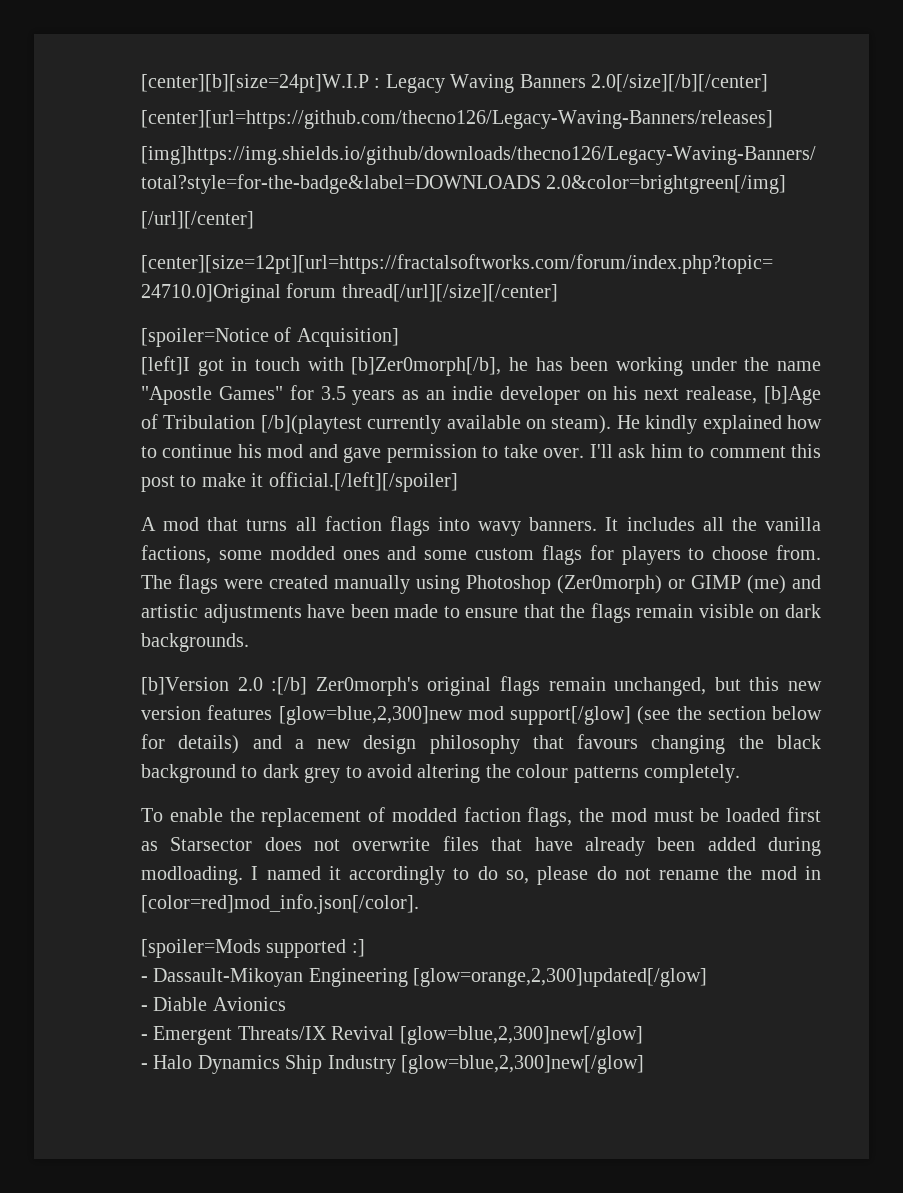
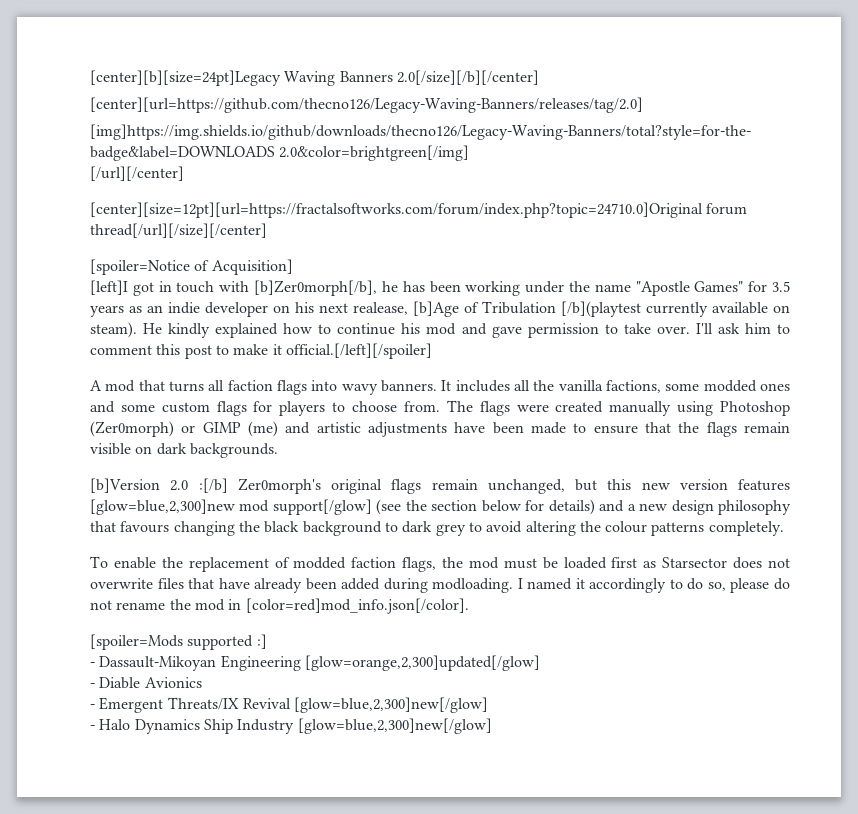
- [center][b][size=24pt]W.I.P : Legacy Waving Banners 2.0[/size][/b][/center]
+ [center][b][size=24pt]Legacy Waving Banners 2.0[/size][/b][/center]
- [center][url=https://github.com/thecno126/Legacy-Waving-Banners/releases]
+ [center][url=https://github.com/thecno126/Legacy-Waving-Banners/releases/tag/2.0]

